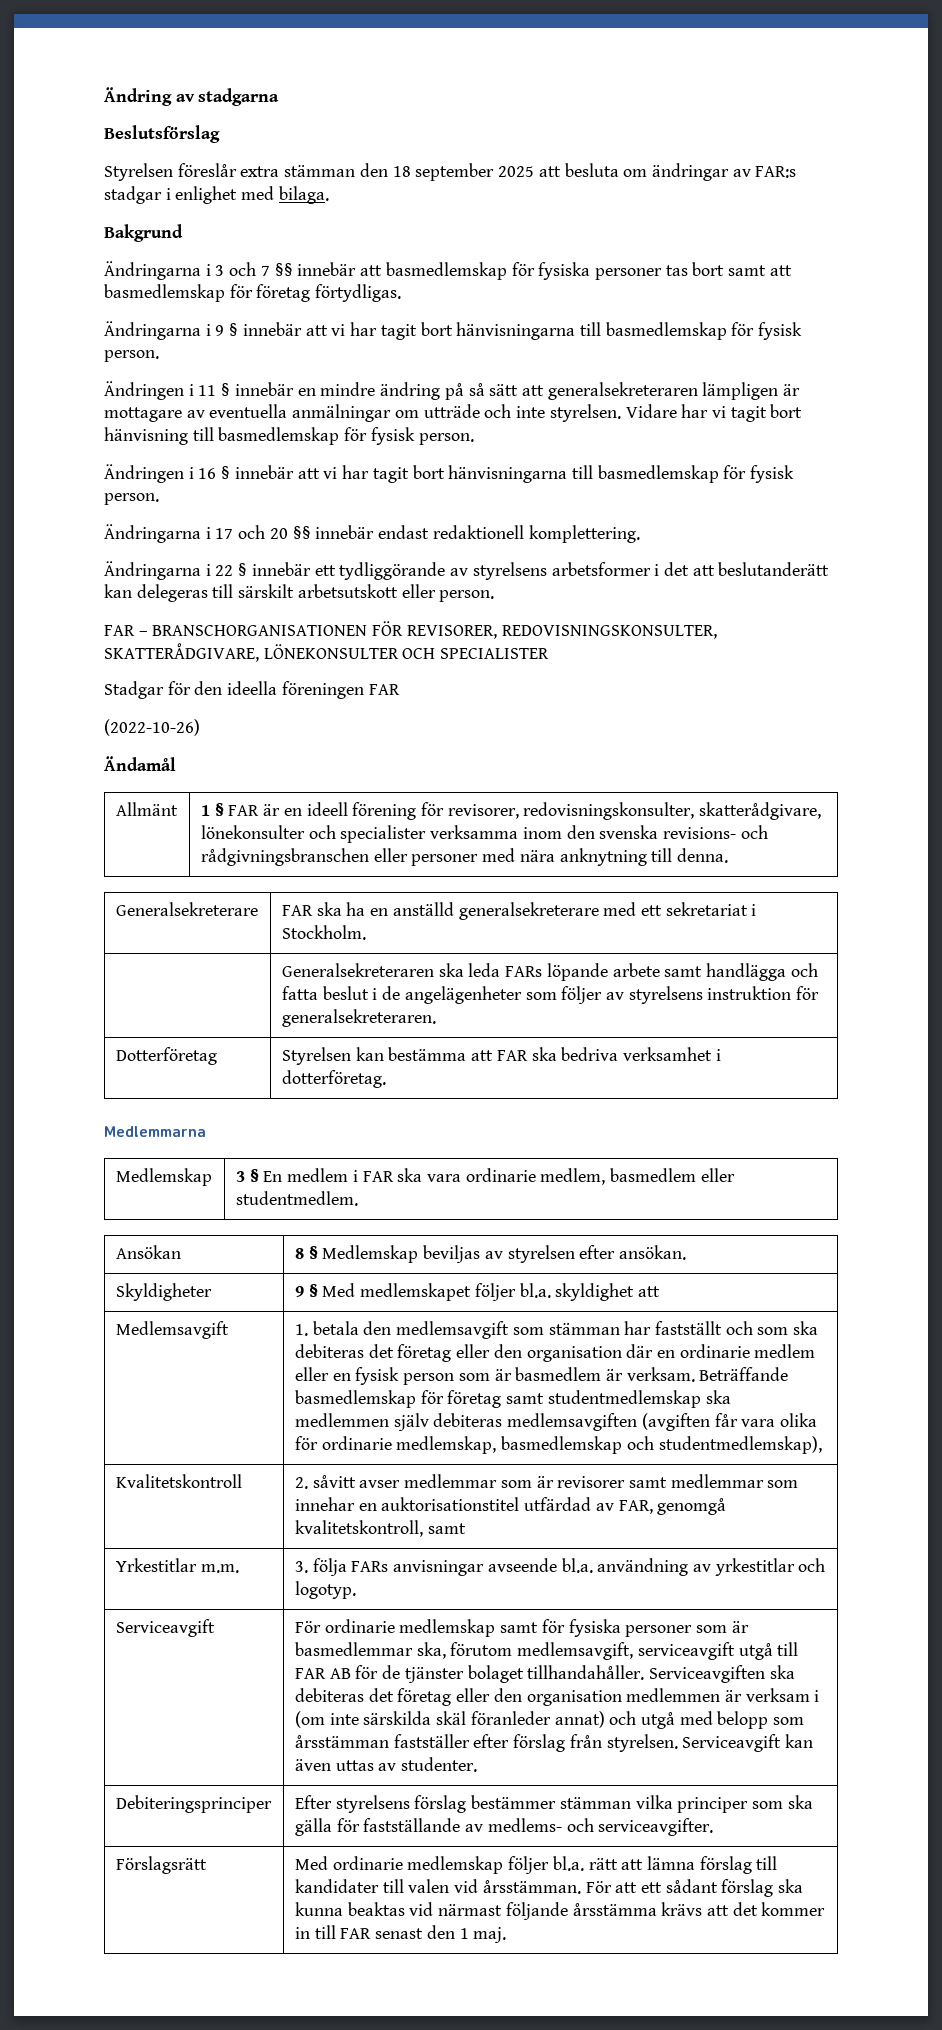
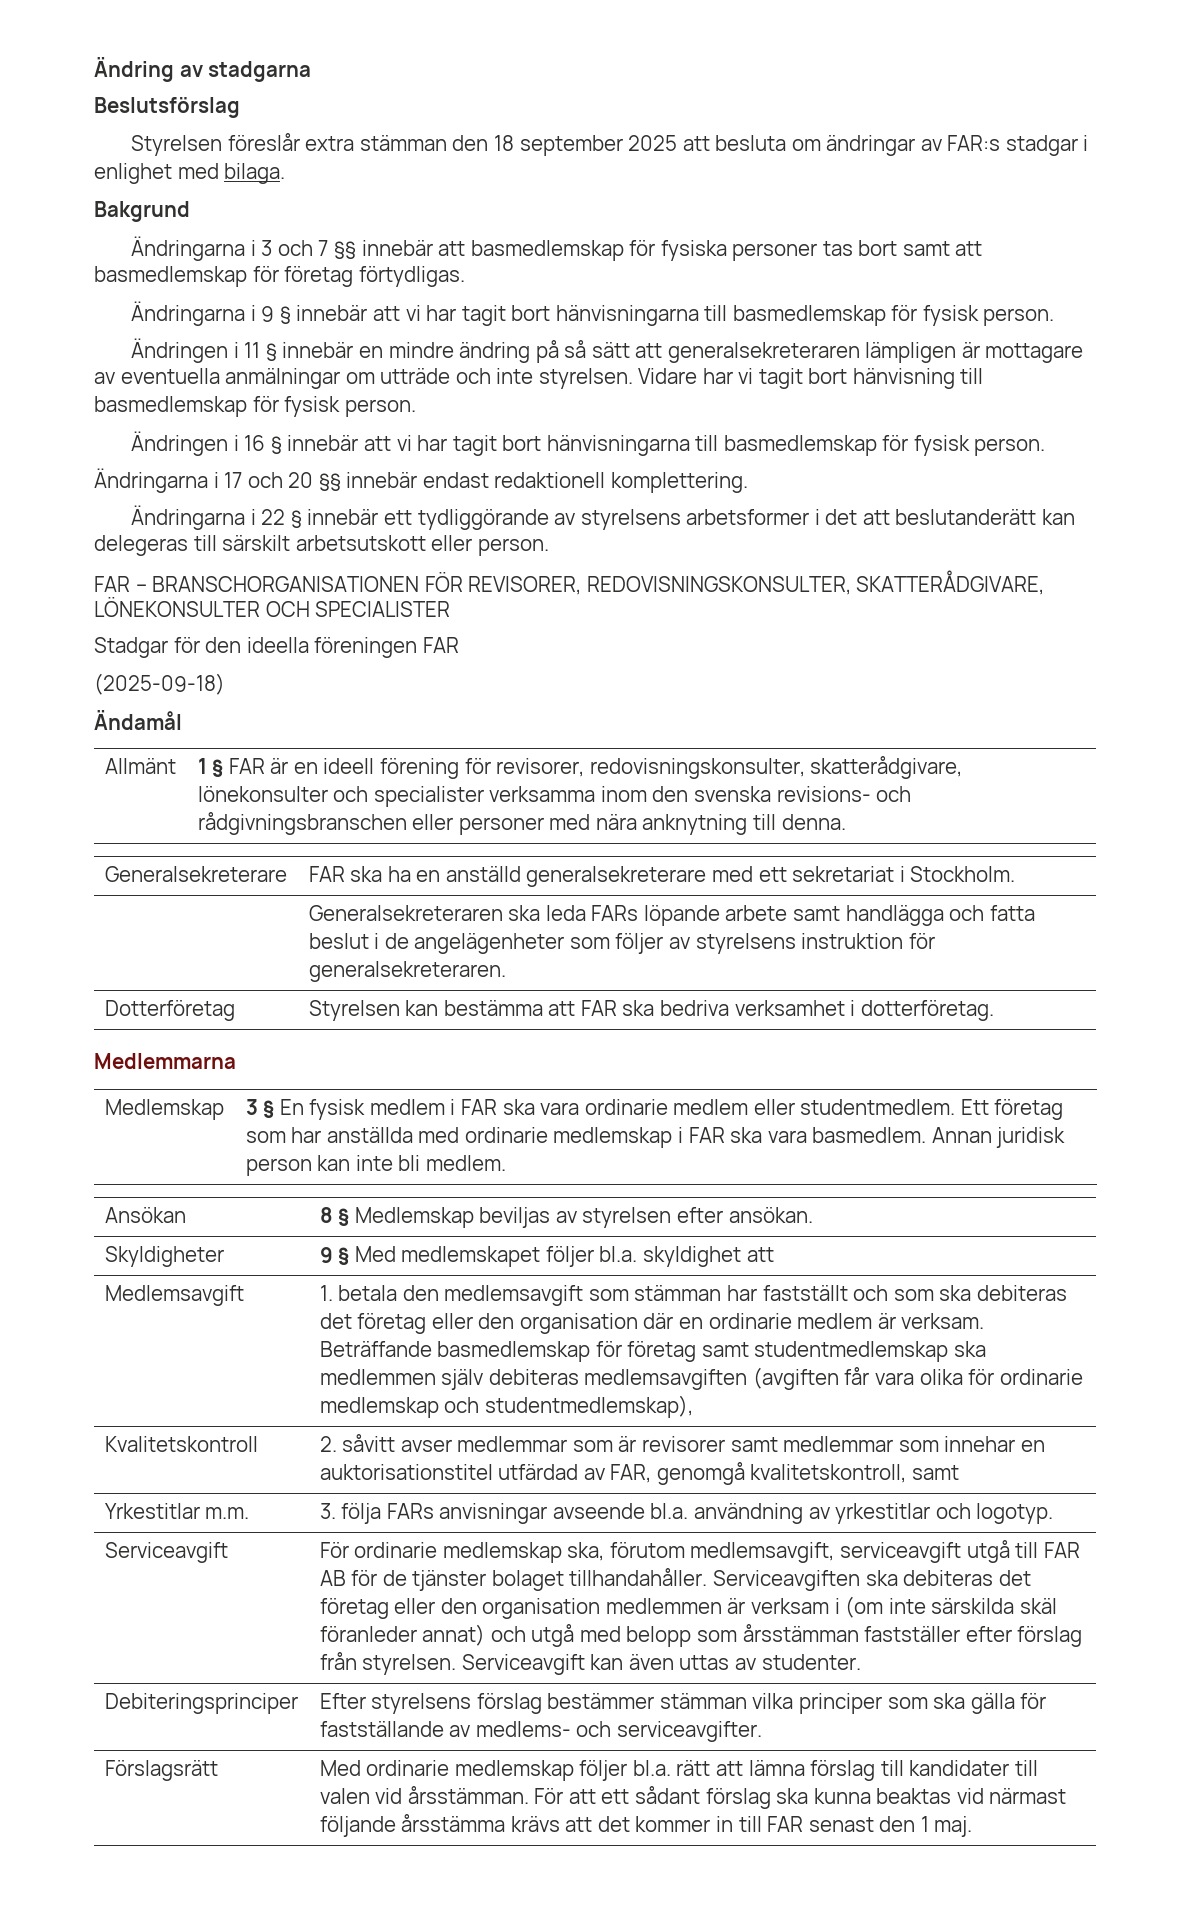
- (2022-10-26)
+ (2025-09-18)
- Medlemskap | 3 § En medlem i FAR ska vara ordinarie medlem, basmedlem eller studentmedlem.
+ Medlemskap | 3 § En fysisk medlem i FAR ska vara ordinarie medlem eller studentmedlem. Ett företag som har anställda med ordinarie medlemskap i FAR ska vara basmedlem. Annan juridisk person kan inte bli medlem.
- 1. betala den medlemsavgift som stämman har fastställt och som ska debiteras det företag eller den organisation där en ordinarie medlem eller en fysisk person som är basmedlem är verksam.
+ 1. betala den medlemsavgift som stämman har fastställt och som ska debiteras det företag eller den organisation där en ordinarie medlem är verksam.
- Beträffande basmedlemskap för företag samt studentmedlemskap ska medlemmen själv debiteras medlemsavgiften (avgiften får vara olika för ordinarie medlemskap, basmedlemskap och studentmedlemskap),
+ Beträffande basmedlemskap för företag samt studentmedlemskap ska medlemmen själv debiteras medlemsavgiften (avgiften får vara olika för ordinarie medlemskap och studentmedlemskap),
- För ordinarie medlemskap samt för fysiska personer som är basmedlemmar ska, förutom medlemsavgift, serviceavgift utgå till FAR AB för de tjänster bolaget tillhandahåller.
+ För ordinarie medlemskap ska, förutom medlemsavgift, serviceavgift utgå till FAR AB för de tjänster bolaget tillhandahåller.

